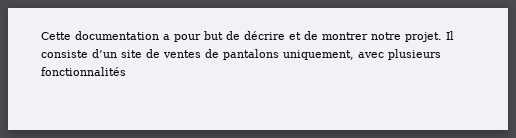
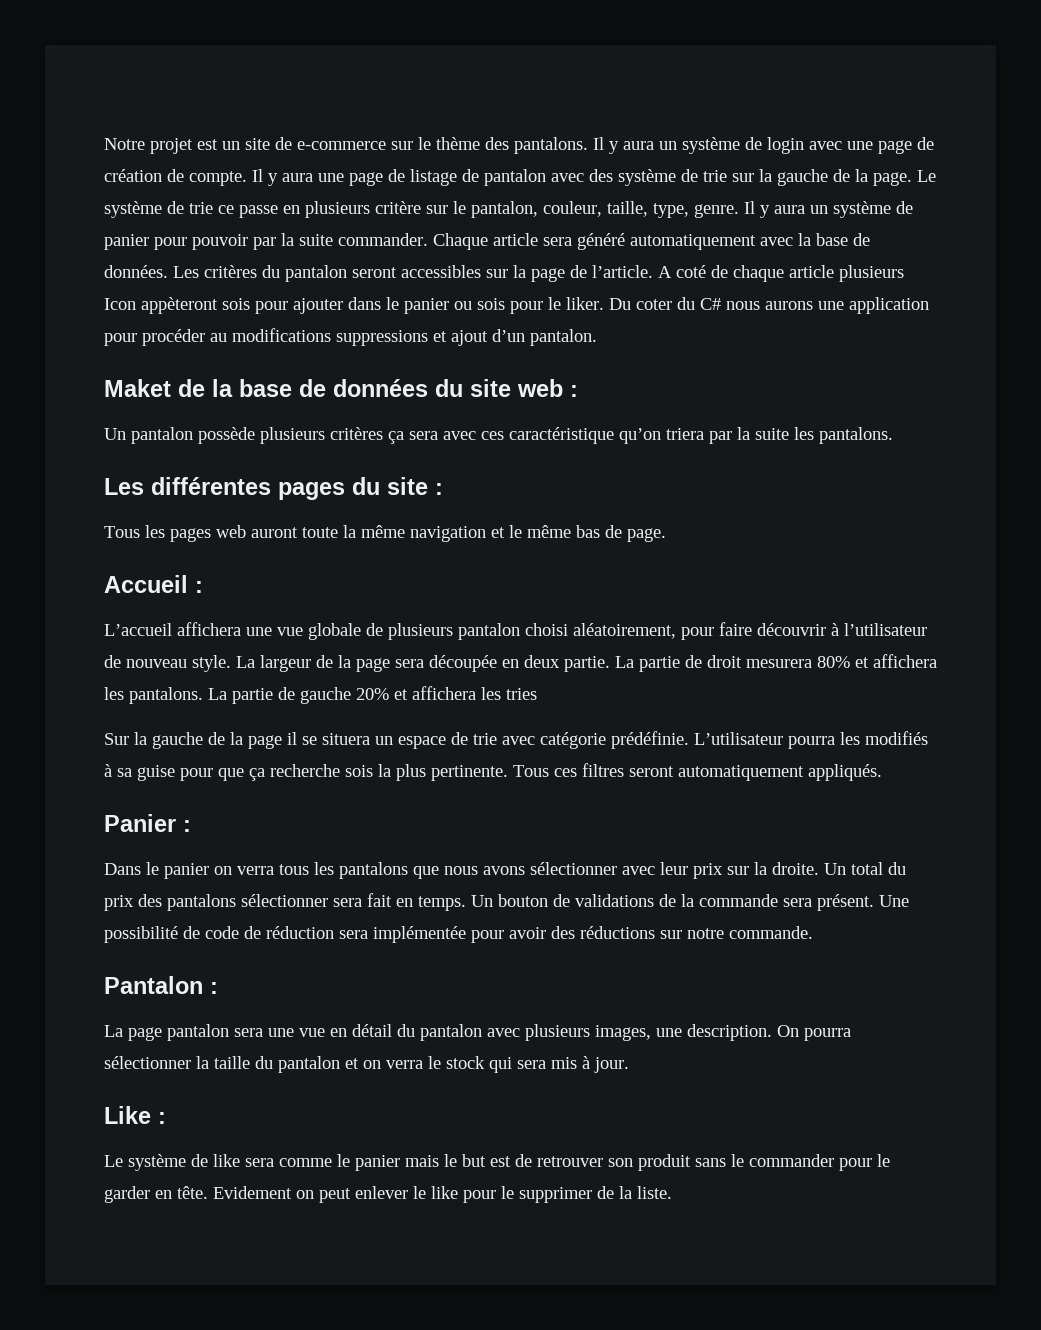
- Cette documentation a pour but de décrire et de montrer notre projet. Il consiste d’un site de ventes de pantalons uniquement, avec plusieurs fonctionnalités
+ Notre projet est un site de e-commerce sur le thème des pantalons. Il y aura un système de login avec une page de création de compte. Il y aura une page de listage de pantalon avec des système de trie sur la gauche de la page. Le système de trie ce passe en plusieurs critère sur le pantalon, couleur, taille, type, genre. Il y aura un système de panier pour pouvoir par la suite commander. Chaque article sera généré automatiquement avec la base de données. Les critères du pantalon seront accessibles sur la page de l’article. A coté de chaque article plusieurs Icon appèteront sois pour ajouter dans le panier ou sois pour le liker. Du coter du C# nous aurons une application pour procéder au modifications suppressions et ajout d’un pantalon.
+ Maket de la base de données du site web :
+ Un pantalon possède plusieurs critères ça sera avec ces caractéristique qu’on triera par la suite les pantalons.
+ Les différentes pages du site :
+ Tous les pages web auront toute la même navigation et le même bas de page.
+ Accueil :
+ L’accueil affichera une vue globale de plusieurs pantalon choisi aléatoirement, pour faire découvrir à l’utilisateur de nouveau style. La largeur de la page sera découpée en deux partie. La partie de droit mesurera 80% et affichera les pantalons. La partie de gauche 20% et affichera les tries
+ Sur la gauche de la page il se situera un espace de trie avec catégorie prédéfinie. L’utilisateur pourra les modifiés à sa guise pour que ça recherche sois la plus pertinente. Tous ces filtres seront automatiquement appliqués.
+ Panier :
+ Dans le panier on verra tous les pantalons que nous avons sélectionner avec leur prix sur la droite. Un total du prix des pantalons sélectionner sera fait en temps. Un bouton de validations de la commande sera présent. Une possibilité de code de réduction sera implémentée pour avoir des réductions sur notre commande.
+ Pantalon :
+ La page pantalon sera une vue en détail du pantalon avec plusieurs images, une description. On pourra sélectionner la taille du pantalon et on verra le stock qui sera mis à jour.
+ Like :
+ Le système de like sera comme le panier mais le but est de retrouver son produit sans le commander pour le garder en tête. Evidement on peut enlever le like pour le supprimer de la liste.

